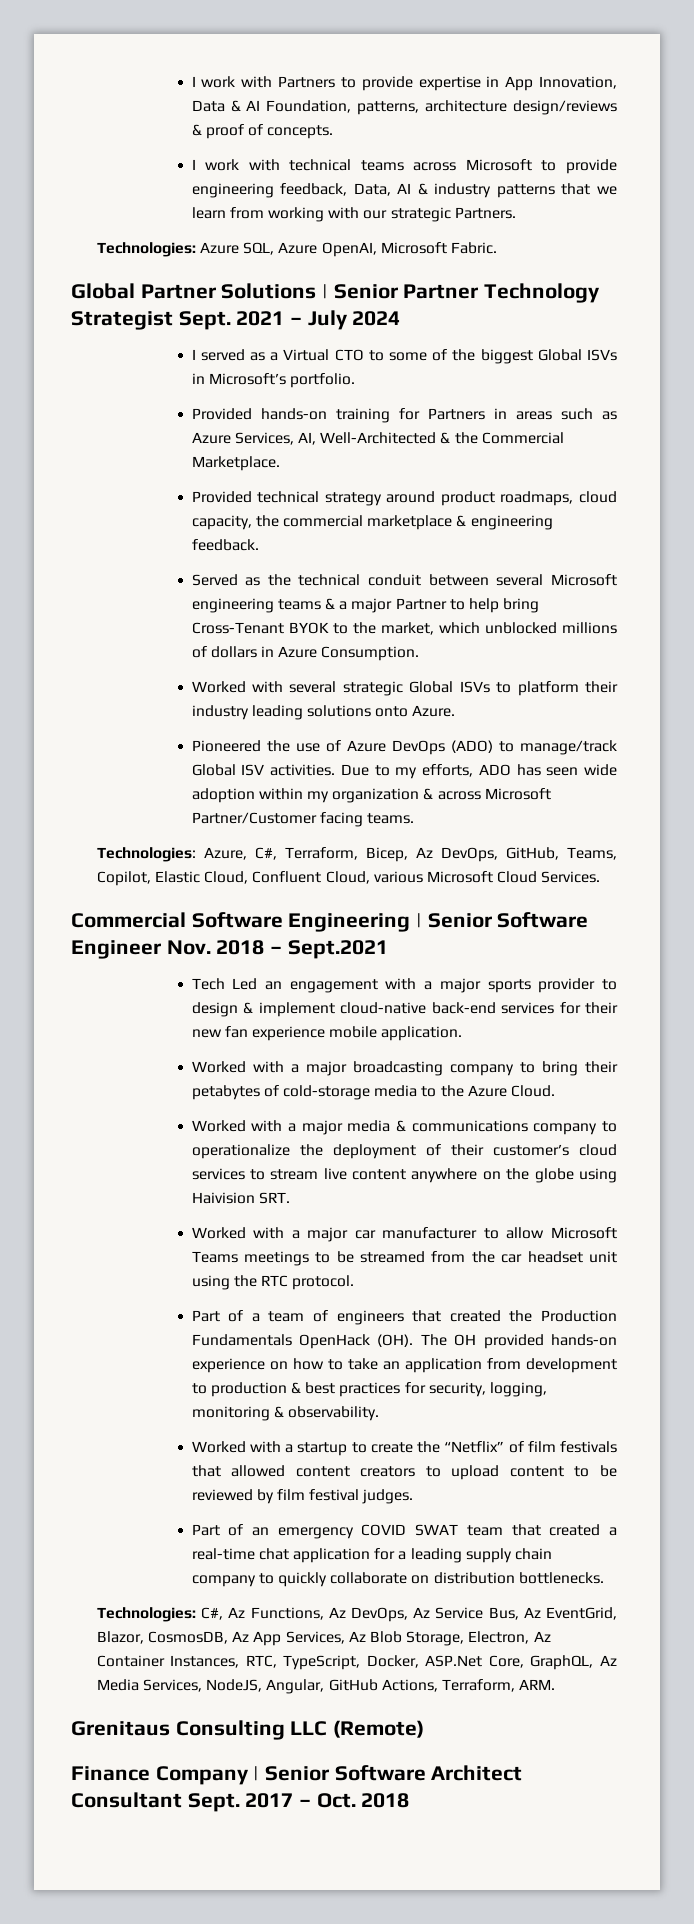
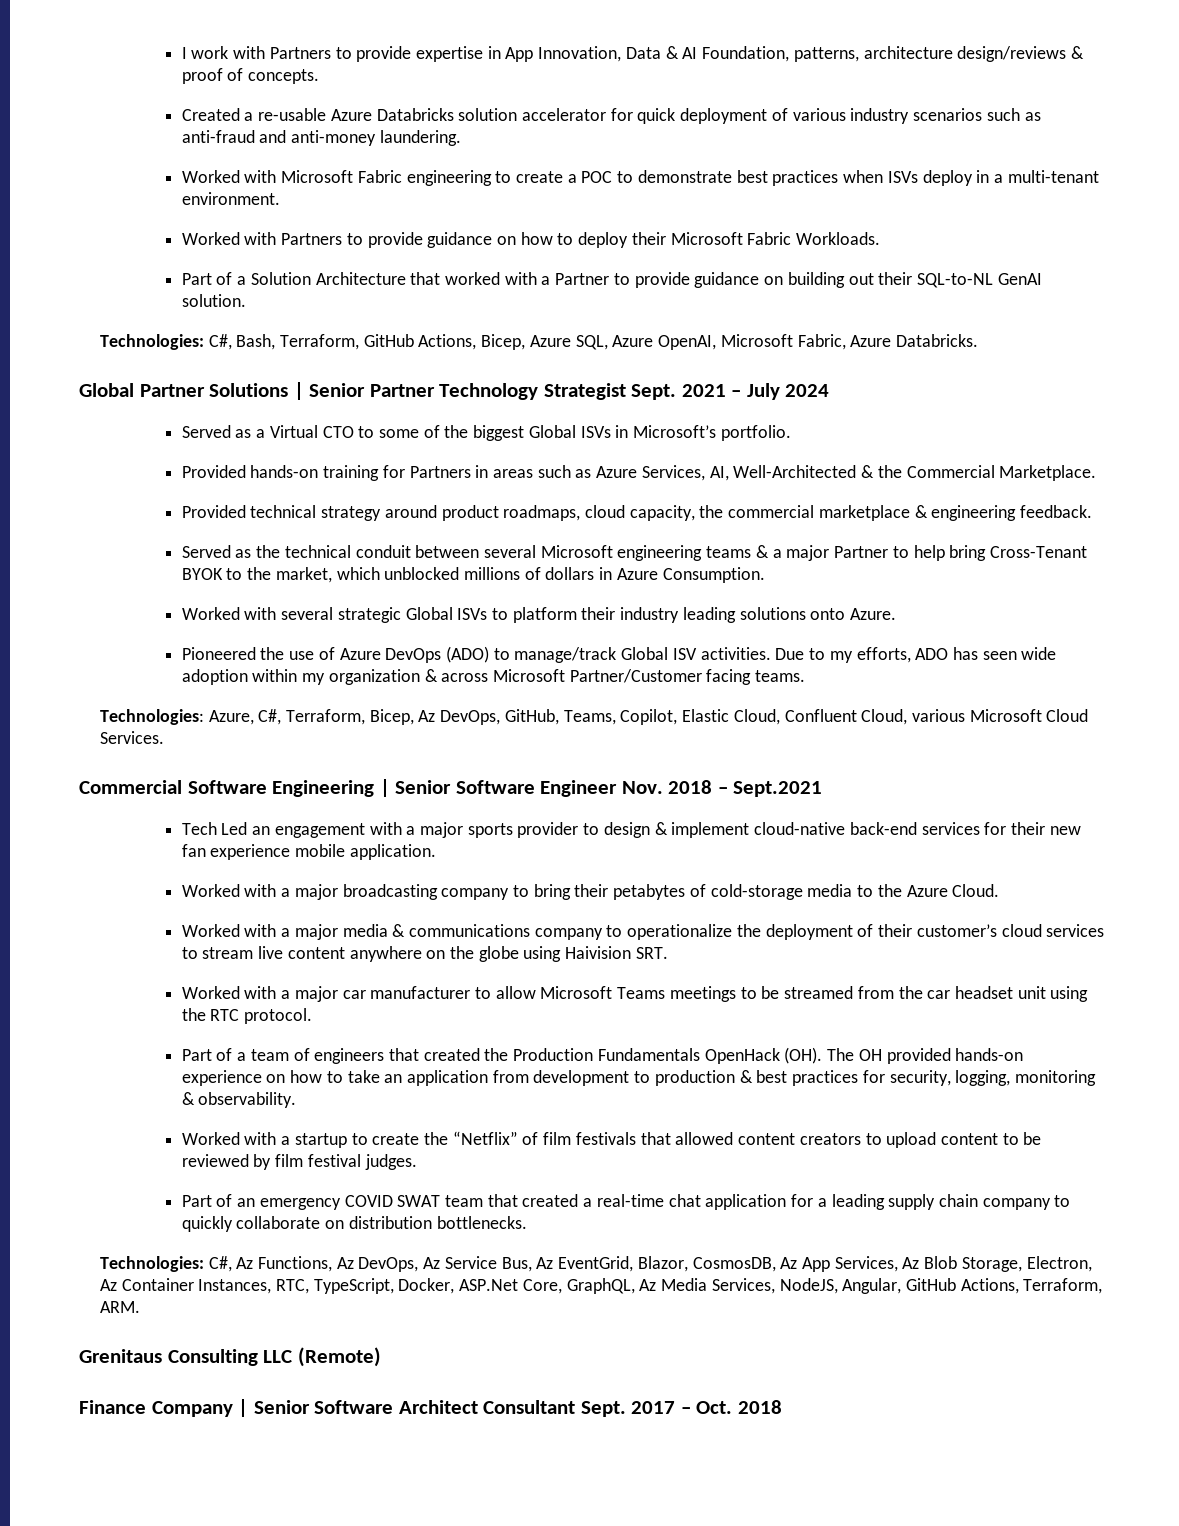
- I work with technical teams across Microsoft to provide engineering feedback, Data, AI & industry patterns that we learn from working with our strategic Partners.
- Technologies: Azure SQL, Azure OpenAI, Microsoft Fabric.
+ Created a re-usable Azure Databricks solution accelerator for quick deployment of various industry scenarios such as anti-fraud and anti-money laundering.
+ Worked with Microsoft Fabric engineering to create a POC to demonstrate best practices when ISVs deploy in a multi-tenant environment.
+ Worked with Partners to provide guidance on how to deploy their Microsoft Fabric Workloads.
+ Part of a Solution Architecture that worked with a Partner to provide guidance on building out their SQL-to-NL GenAI solution.
+ Technologies: C#, Bash, Terraform, GitHub Actions, Bicep, Azure SQL, Azure OpenAI, Microsoft Fabric, Azure Databricks.
- I served as a Virtual CTO to some of the biggest Global ISVs in Microsoft’s portfolio.
+ Served as a Virtual CTO to some of the biggest Global ISVs in Microsoft’s portfolio.

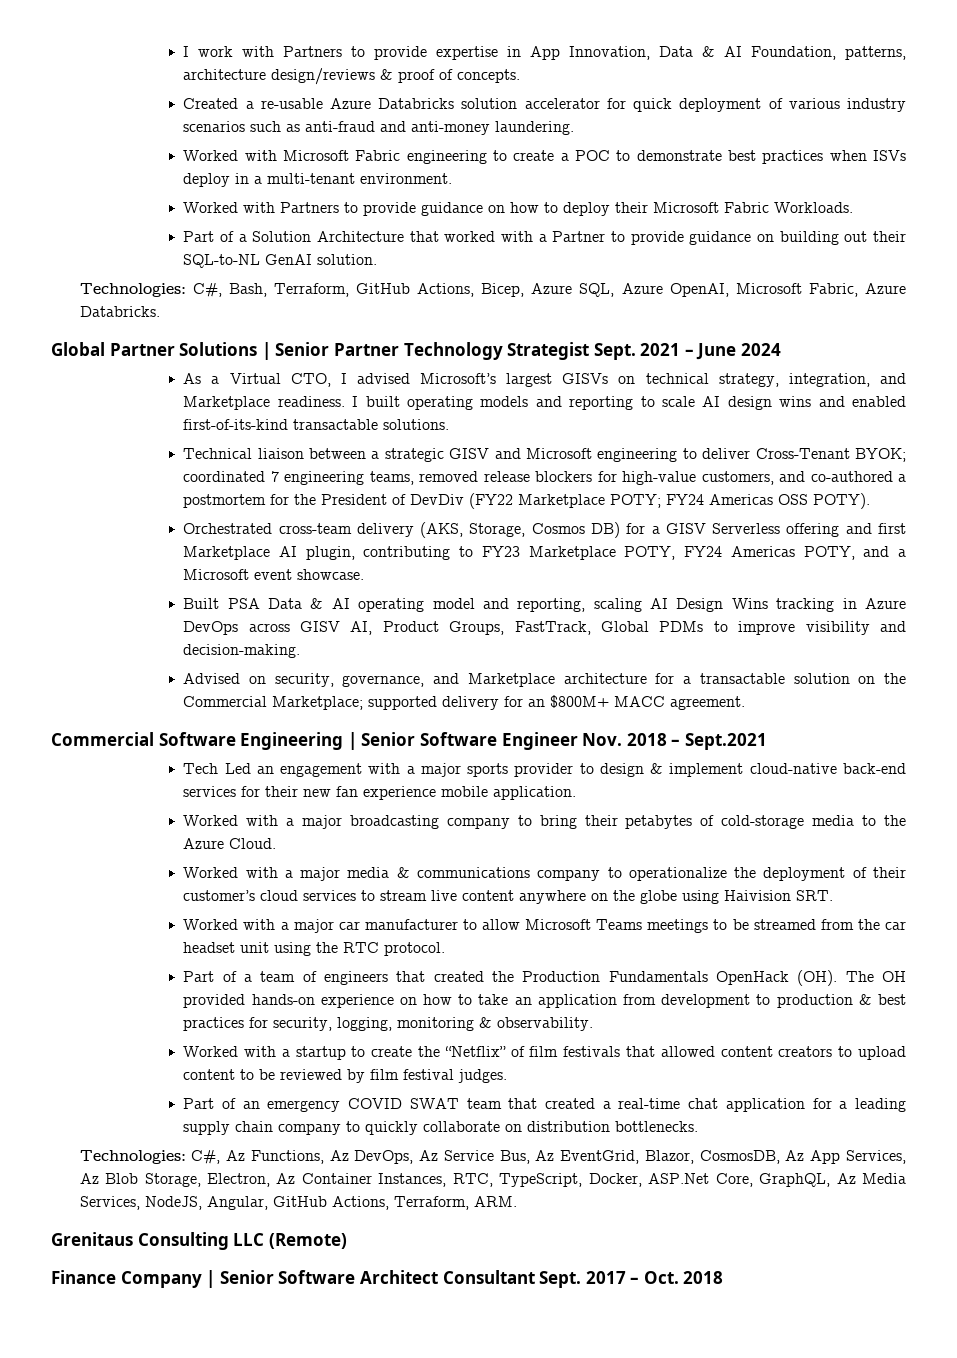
- 2021 – July 2024
+ 2021 – June 2024
- Served as a Virtual CTO to some of the biggest Global ISVs in Microsoft’s portfolio.
- Provided hands-on training for Partners in areas such as Azure Services, AI, Well-Architected & the Commercial Marketplace.
- Provided technical strategy around product roadmaps, cloud capacity, the commercial marketplace & engineering feedback.
- Served as the technical conduit between several Microsoft engineering teams & a major Partner to help bring Cross-Tenant BYOK to the market, which unblocked millions of dollars in Azure Consumption.
- Worked with several strategic Global ISVs to platform their industry leading solutions onto Azure.
- Pioneered the use of Azure DevOps (ADO) to manage/track Global ISV activities. Due to my efforts, ADO has seen wide adoption within my organization & across Microsoft Partner/Customer facing teams.
- Technologies: Azure, C#, Terraform, Bicep, Az DevOps, GitHub, Teams, Copilot, Elastic Cloud, Confluent Cloud, various Microsoft Cloud Services.
+ As a Virtual CTO, I advised Microsoft’s largest GISVs on technical strategy, integration, and Marketplace readiness. I built operating models and reporting to scale AI design wins and enabled first‑of‑its‑kind transactable solutions.
+ Technical liaison between a strategic GISV and Microsoft engineering to deliver Cross‑Tenant BYOK; coordinated 7 engineering teams, removed release blockers for high‑value customers, and co‑authored a postmortem for the President of DevDiv (FY22 Marketplace POTY; FY24 Americas OSS POTY).
+ Orchestrated cross‑team delivery (AKS, Storage, Cosmos DB) for a GISV Serverless offering and first Marketplace AI plugin, contributing to FY23 Marketplace POTY, FY24 Americas POTY, and a Microsoft event showcase.
+ Built PSA Data & AI operating model and reporting, scaling AI Design Wins tracking in Azure DevOps across GISV AI, Product Groups, FastTrack, Global PDMs to improve visibility and decision‑making.
+ Advised on security, governance, and Marketplace architecture for a transactable solution on the Commercial Marketplace; supported delivery for an $800M+ MACC agreement.

